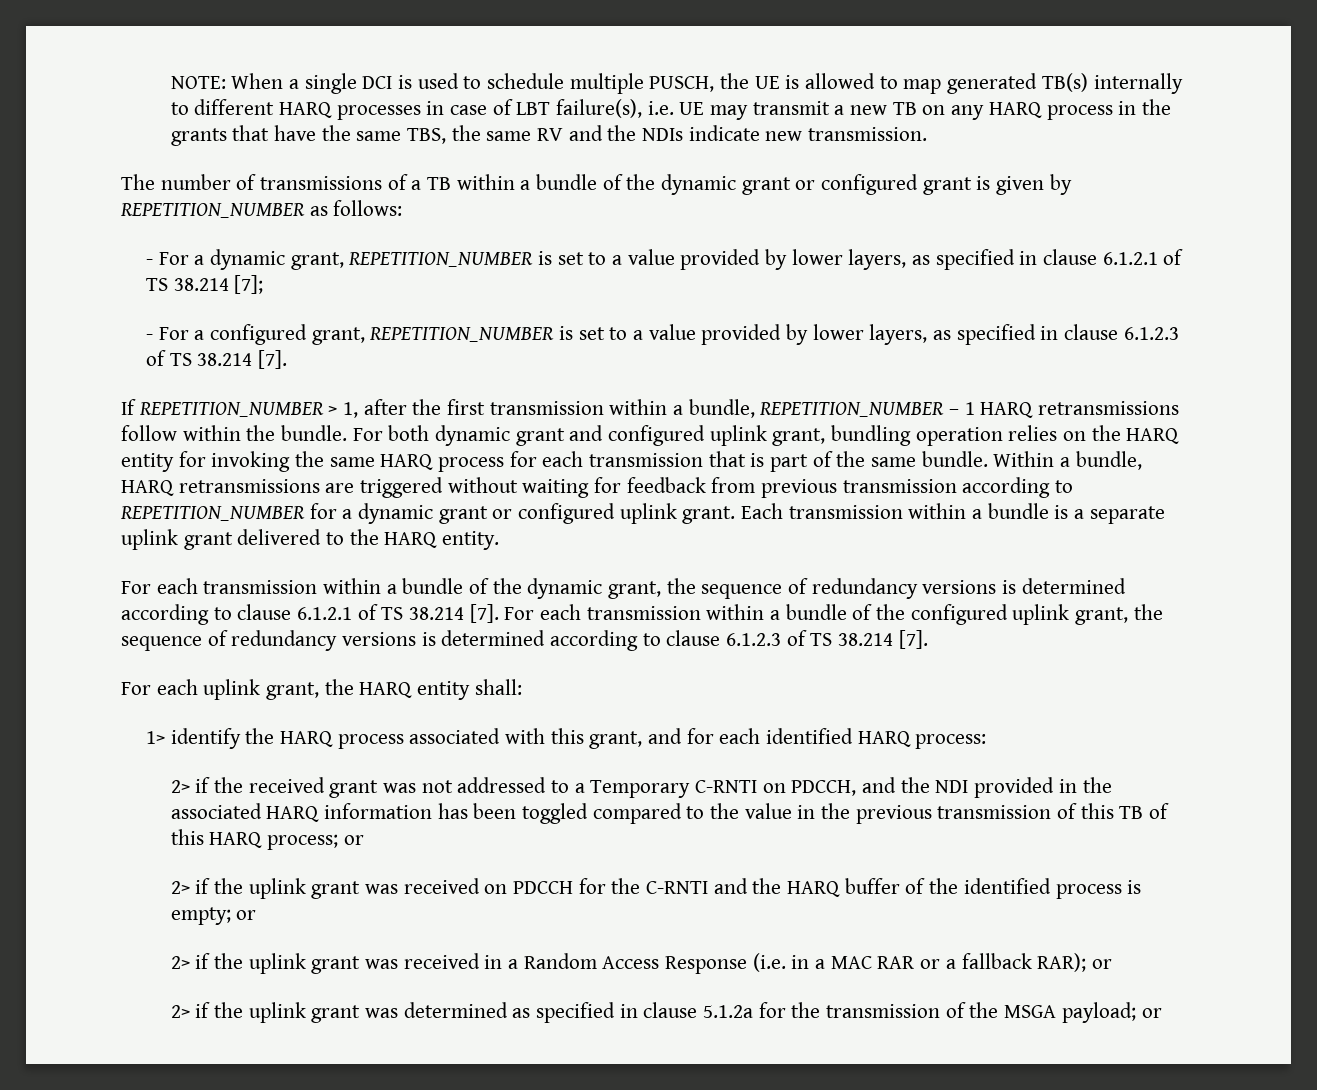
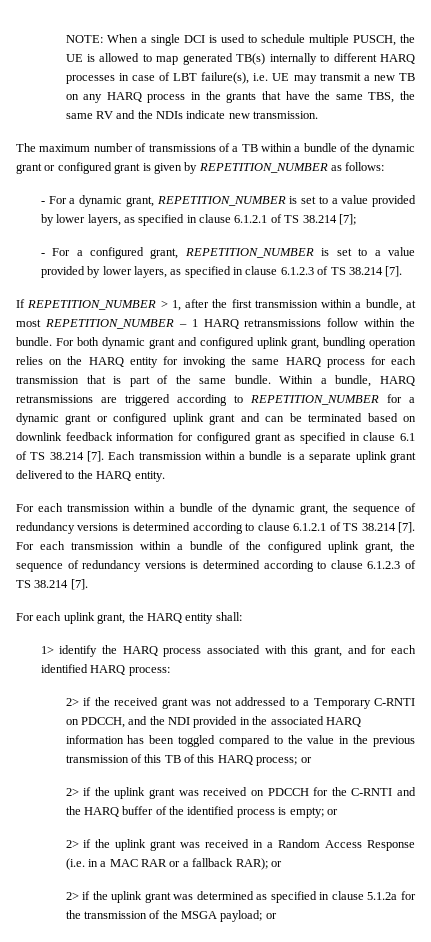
- The number of transmissions of a TB within a bundle of the dynamic grant or configured grant is given by REPETITION_NUMBER as follows:
+ The maximum number of transmissions of a TB within a bundle of the dynamic grant or configured grant is given by REPETITION_NUMBER as follows:
- If REPETITION_NUMBER > 1, after the first transmission within a bundle, REPETITION_NUMBER – 1 HARQ retransmissions follow within the bundle.
+ If REPETITION_NUMBER > 1, after the first transmission within a bundle, at most REPETITION_NUMBER – 1 HARQ retransmissions follow within the bundle.
- Within a bundle, HARQ retransmissions are triggered without waiting for feedback from previous transmission according to REPETITION_NUMBER for a dynamic grant or configured uplink grant.
+ Within a bundle, HARQ retransmissions are triggered according to REPETITION_NUMBER for a dynamic grant or configured uplink grant and can be terminated based on downlink feedback information for configured grant as specified in clause 6.1 of TS 38.214 [7].

